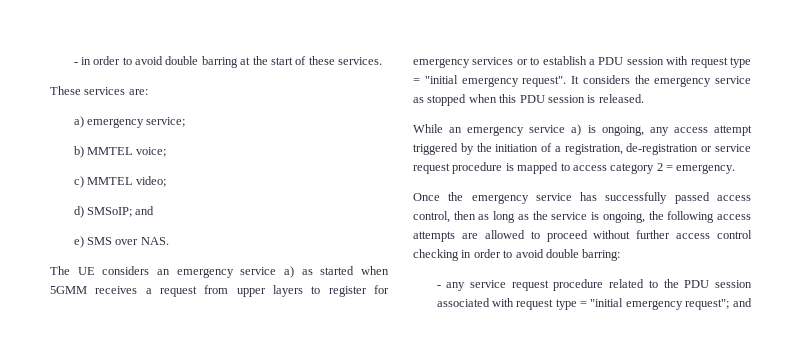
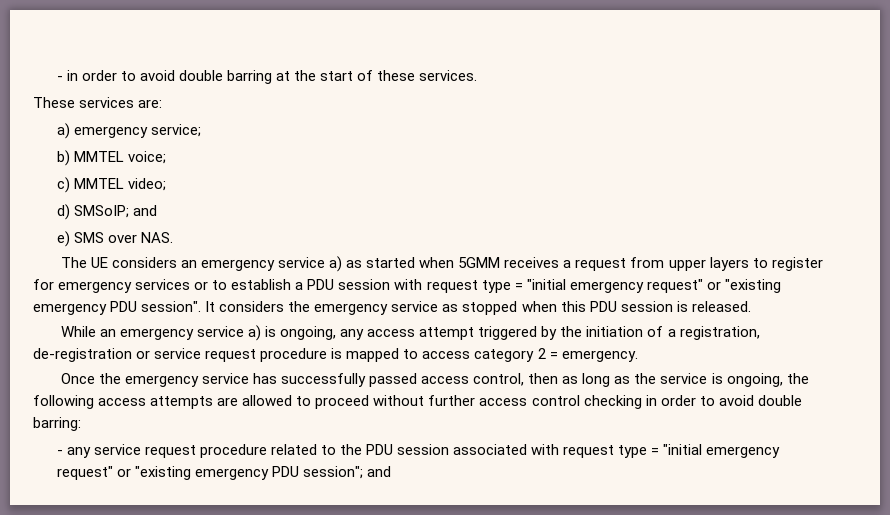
- The UE considers an emergency service a) as started when 5GMM receives a request from upper layers to register for emergency services or to establish a PDU session with request type = "initial emergency request".
+ The UE considers an emergency service a) as started when 5GMM receives a request from upper layers to register for emergency services or to establish a PDU session with request type = "initial emergency request" or "existing emergency PDU session".
- - any service request procedure related to the PDU session associated with request type = "initial emergency request"; and
+ - any service request procedure related to the PDU session associated with request type = "initial emergency request" or "existing emergency PDU session"; and

